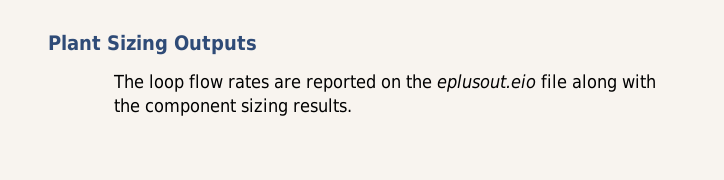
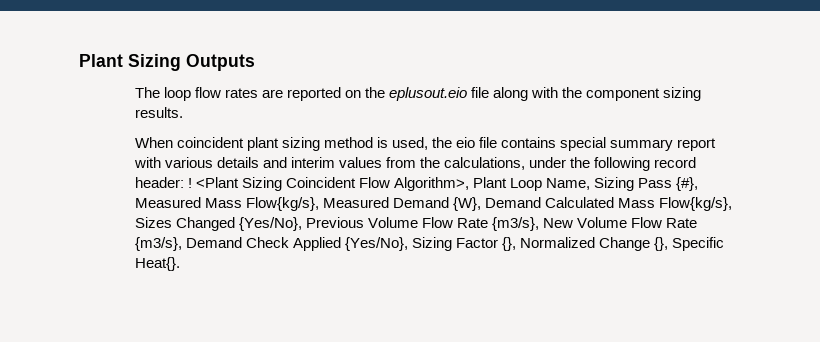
+ When coincident plant sizing method is used, the eio file contains special summary report with various details and interim values from the calculations, under the following record header: ! <Plant Sizing Coincident Flow Algorithm>, Plant Loop Name, Sizing Pass {#}, Measured Mass Flow{kg/s}, Measured Demand {W}, Demand Calculated Mass Flow{kg/s}, Sizes Changed {Yes/No}, Previous Volume Flow Rate {m3/s}, New Volume Flow Rate {m3/s}, Demand Check Applied {Yes/No}, Sizing Factor {}, Normalized Change {}, Specific Heat{}.

